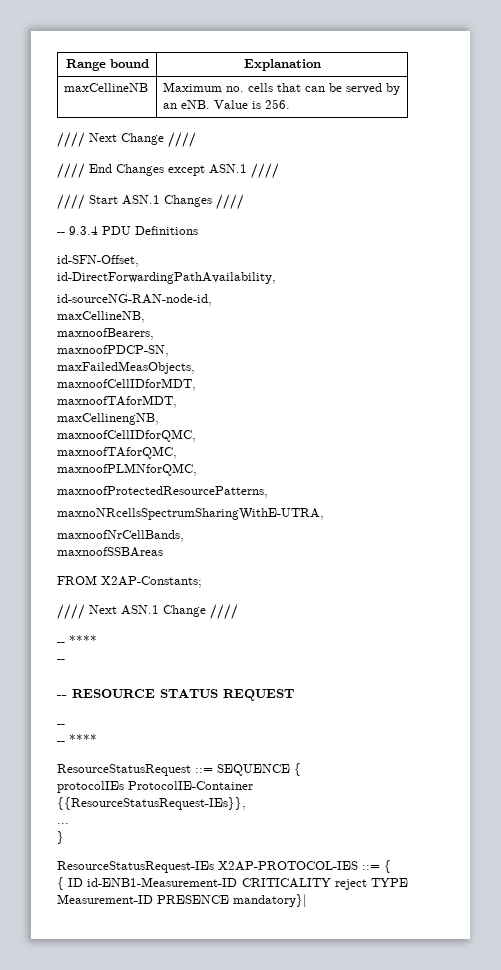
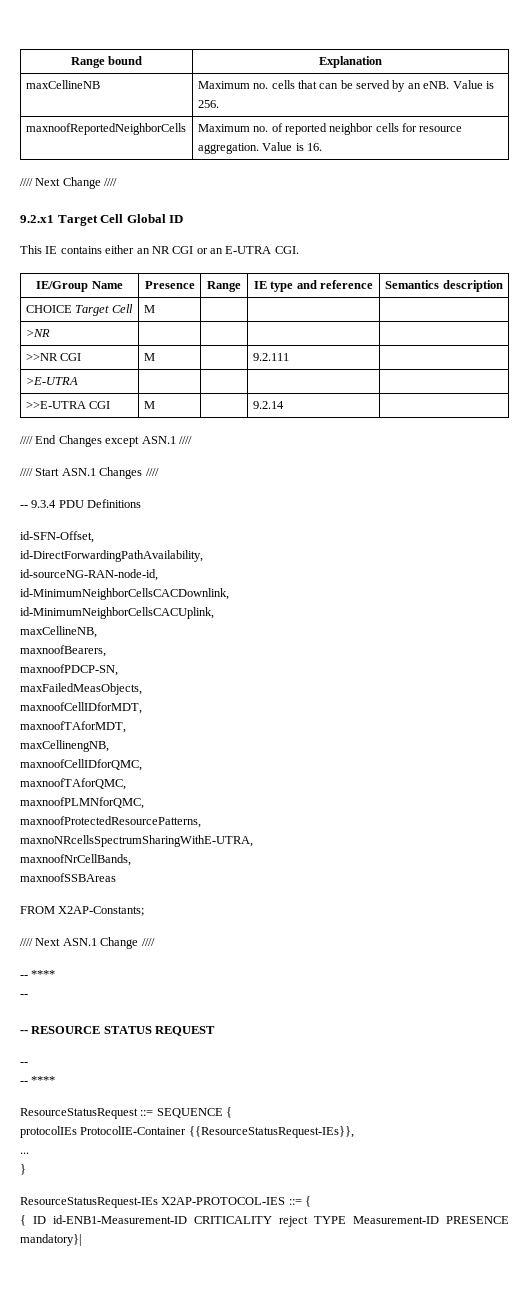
+ maxnoofReportedNeighborCells | Maximum no. of reported neighbor cells for resource aggregation. Value is 16.
  //// Next Change ////
+ 9.2.x1 Target Cell Global ID
+ This IE contains either an NR CGI or an E-UTRA CGI.
+ IE/Group Name | Presence | Range | IE type and reference | Semantics description
+ CHOICE Target Cell | M | | |
+ >NR | | | |
+ >>NR CGI | M | | 9.2.111 |
+ >E-UTRA | | | |
+ >>E-UTRA CGI | M | | 9.2.14 |
+ id-MinimumNeighborCellsCACDownlink,
+ id-MinimumNeighborCellsCACUplink,

